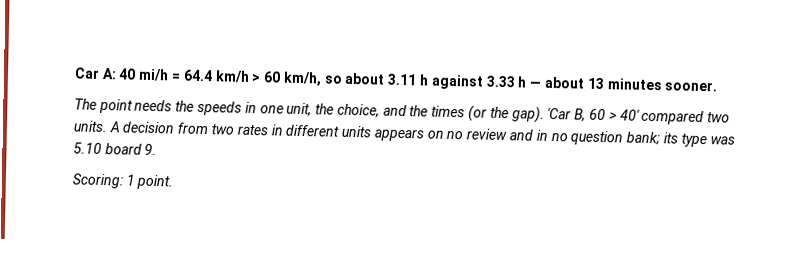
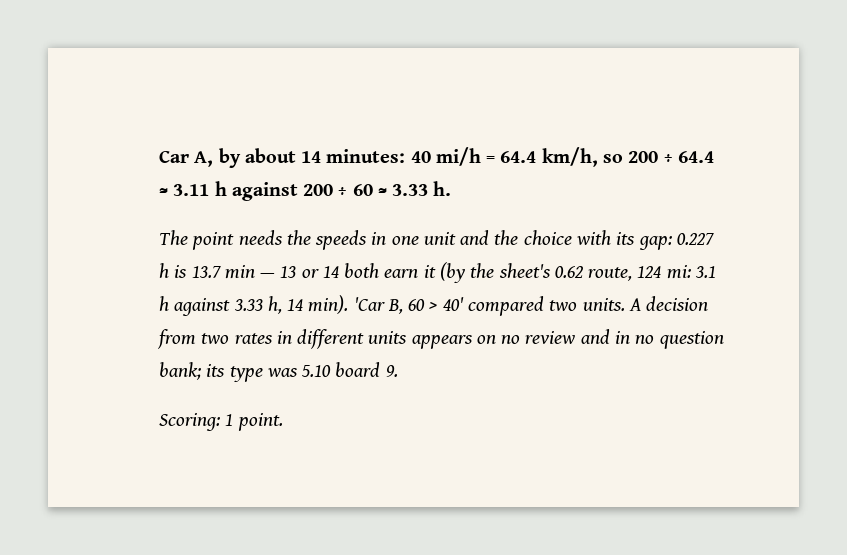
- Car A: 40 mi/h = 64.4 km/h > 60 km/h, so about 3.11 h against 3.33 h — about 13 minutes sooner.
+ Car A, by about 14 minutes: 40 mi/h = 64.4 km/h, so 200 ÷ 64.4 ≈ 3.11 h against 200 ÷ 60 ≈ 3.33 h.
- The point needs the speeds in one unit, the choice, and the times (or the gap).
+ The point needs the speeds in one unit and the choice with its gap: 0.227 h is 13.7 min — 13 or 14 both earn it (by the sheet's 0.62 route, 124 mi: 3.1 h against 3.33 h, 14 min).

